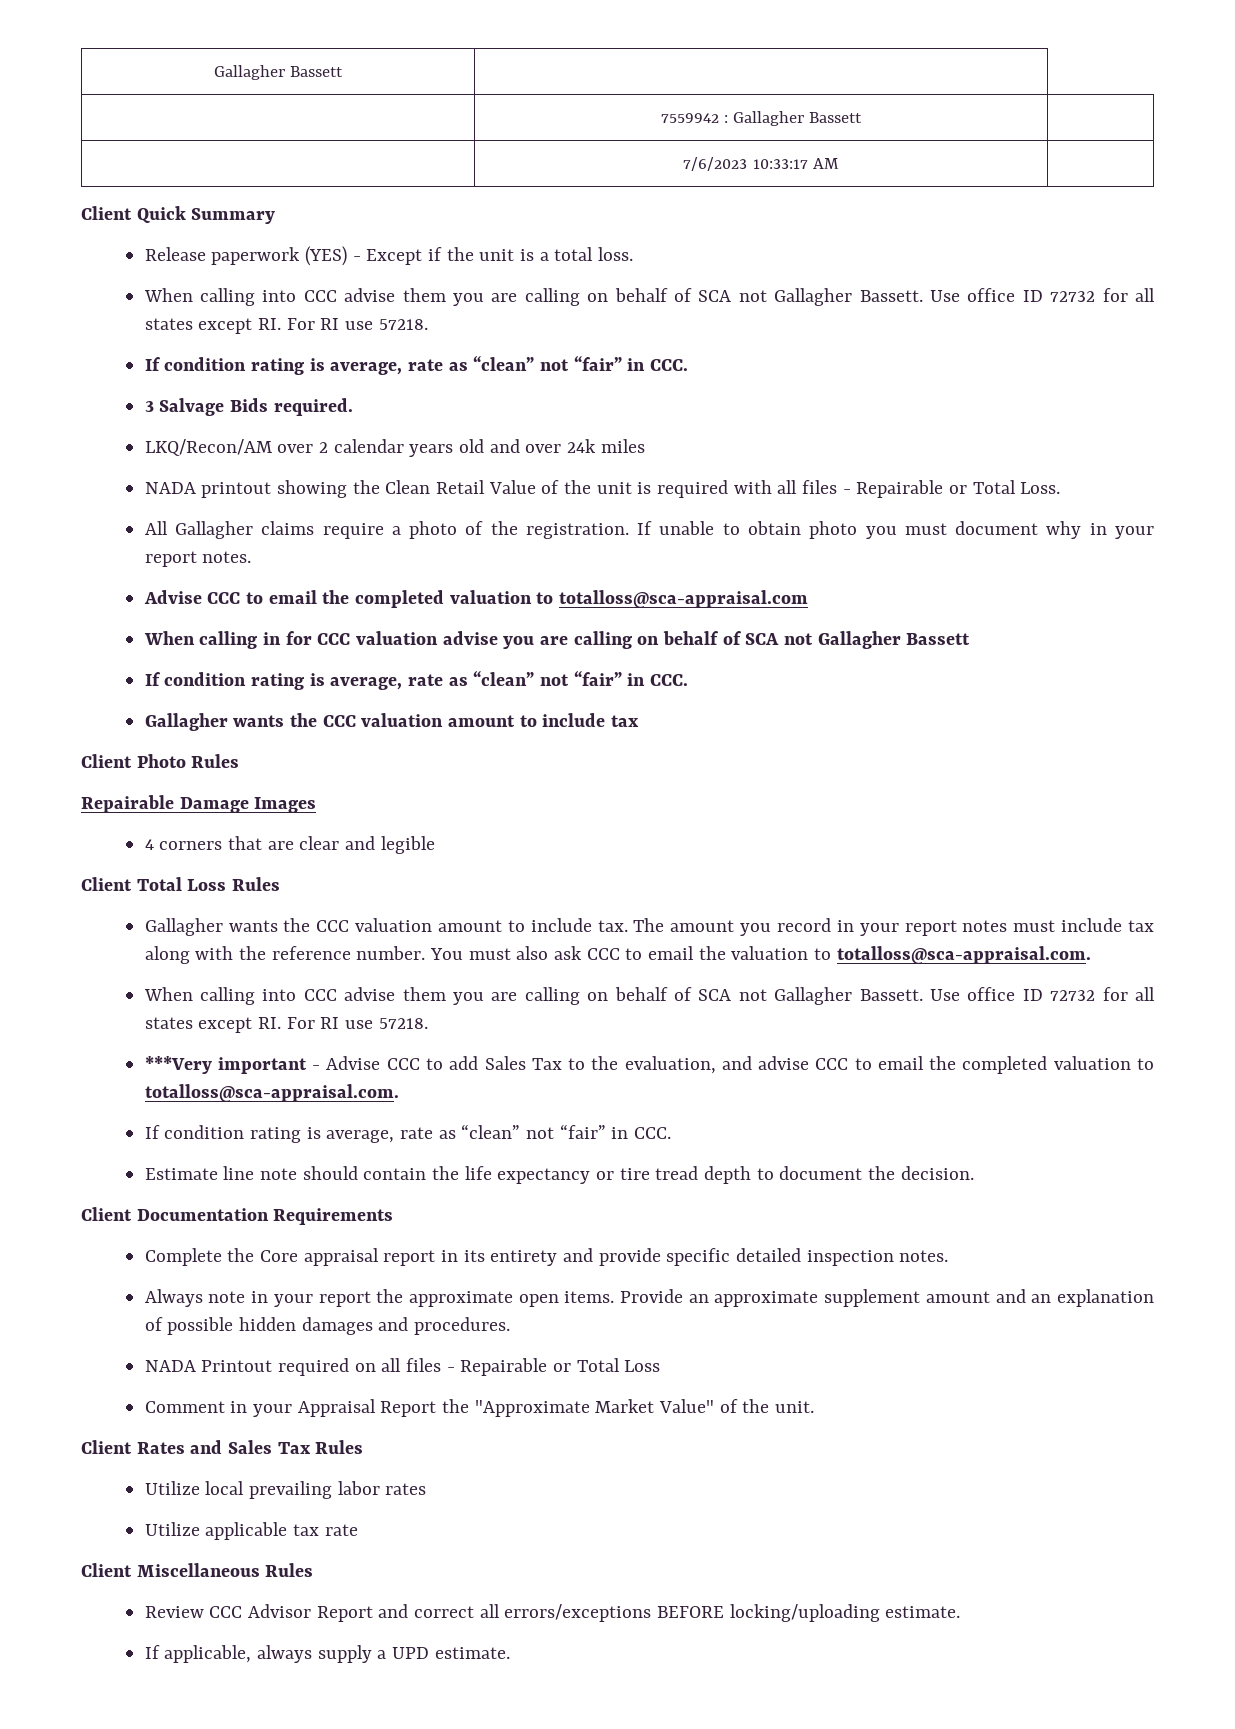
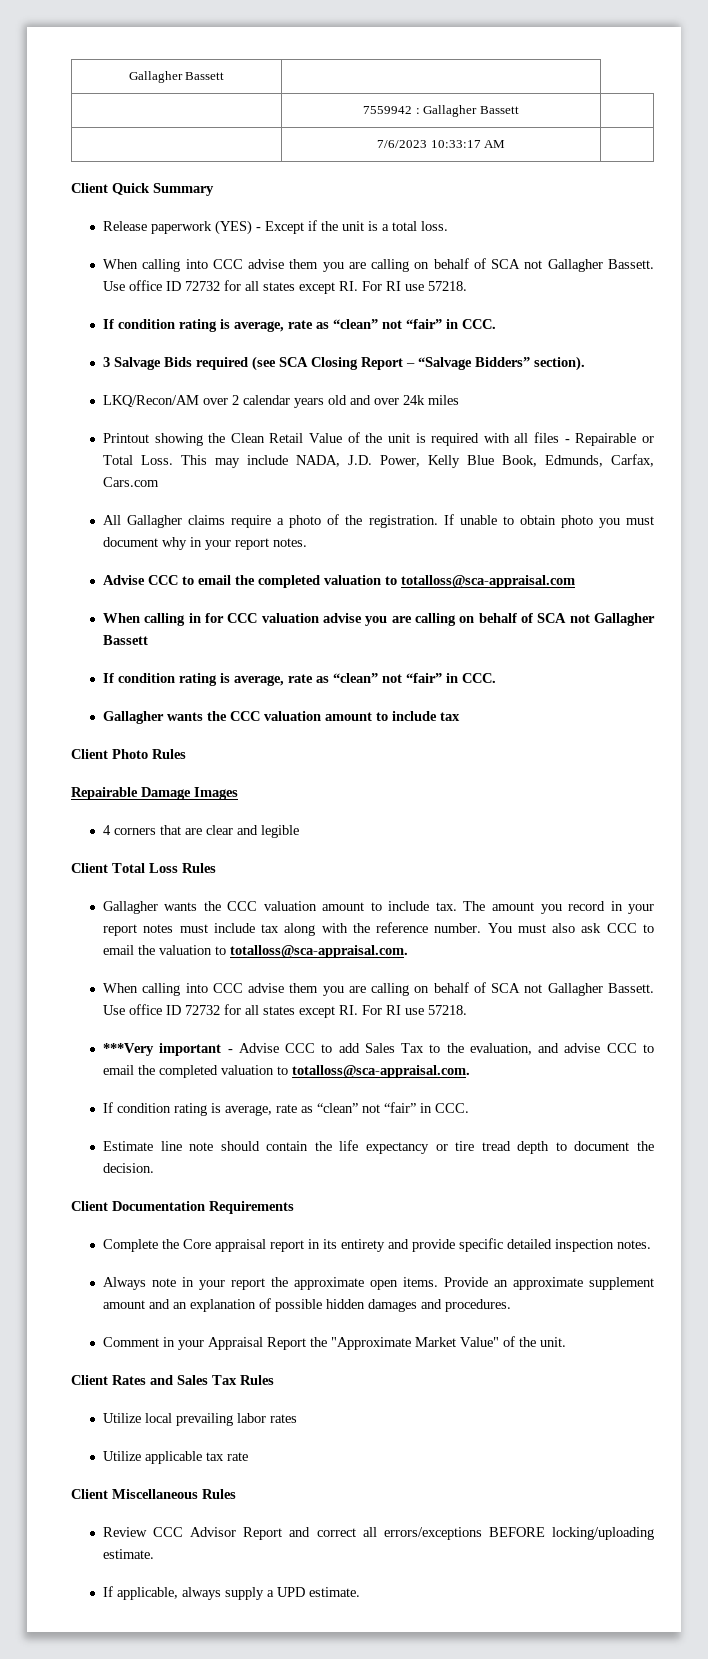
- 3 Salvage Bids required.
+ 3 Salvage Bids required (see SCA Closing Report – “Salvage Bidders” section).
- NADA printout showing the Clean Retail Value of the unit is required with all files - Repairable or Total Loss.
+ Printout showing the Clean Retail Value of the unit is required with all files - Repairable or Total Loss. This may include NADA, J.D. Power, Kelly Blue Book, Edmunds, Carfax, Cars.com
- NADA Printout required on all files - Repairable or Total Loss

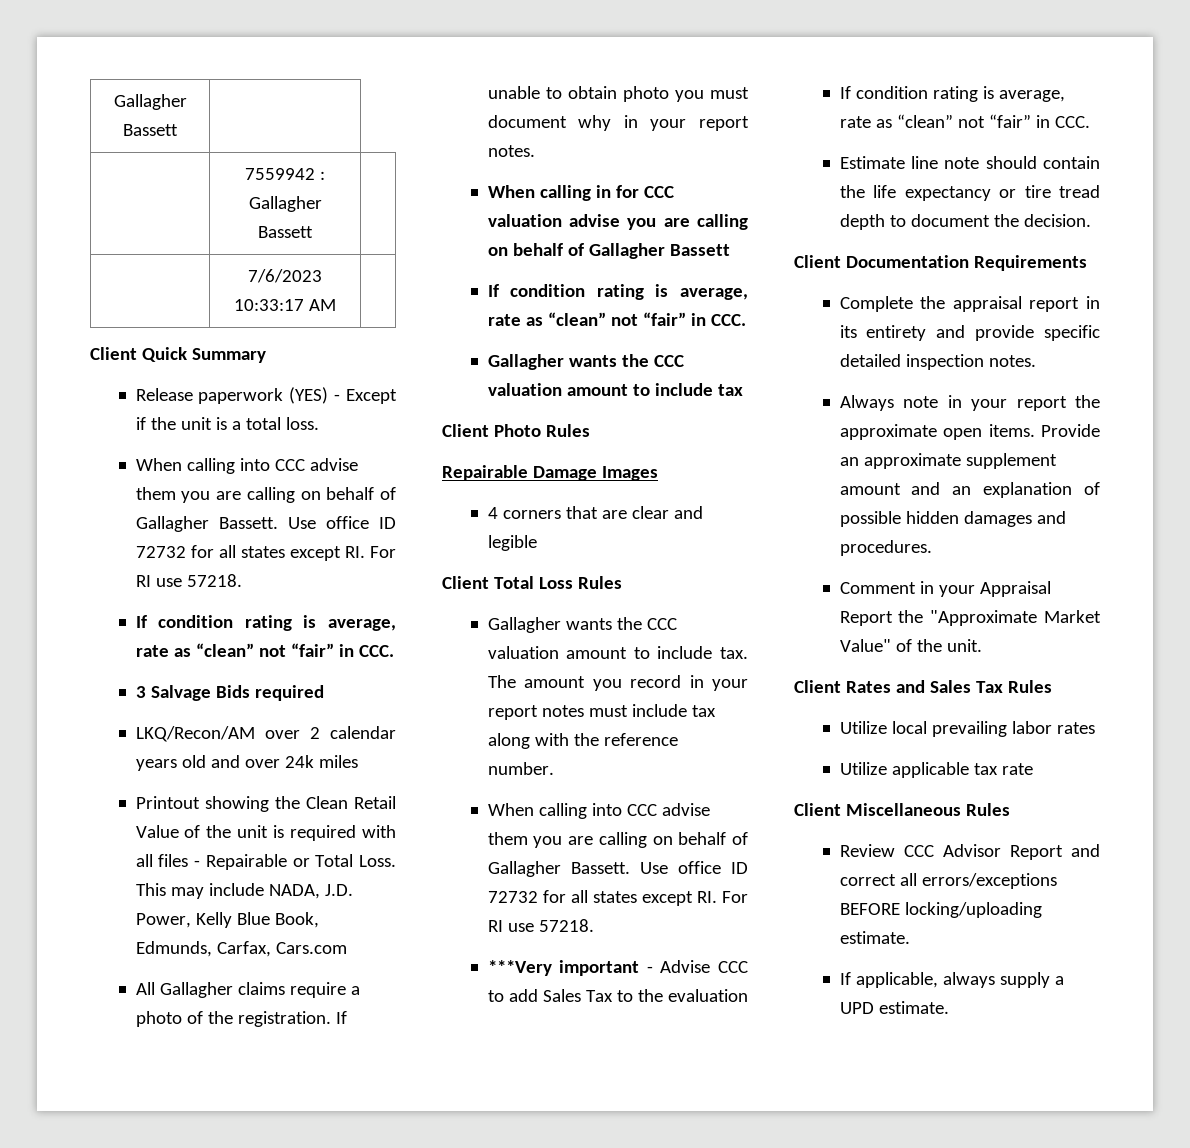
  Release paperwork (YES) - Except if the unit is a total loss.
- When calling into CCC advise them you are calling on behalf of SCA not Gallagher Bassett.
+ When calling into CCC advise them you are calling on behalf of Gallagher Bassett.
- 3 Salvage Bids required (see SCA Closing Report – “Salvage Bidders” section).
+ 3 Salvage Bids required
- Advise CCC to email the completed valuation to totalloss@sca-appraisal.com
- When calling in for CCC valuation advise you are calling on behalf of SCA not Gallagher Bassett
+ When calling in for CCC valuation advise you are calling on behalf of Gallagher Bassett
- The amount you record in your report notes must include tax along with the reference number. You must also ask CCC to email the valuation to totalloss@sca-appraisal.com.
- When calling into CCC advise them you are calling on behalf of SCA not Gallagher Bassett.
+ The amount you record in your report notes must include tax along with the reference number.
+ When calling into CCC advise them you are calling on behalf of Gallagher Bassett.
- ***Very important - Advise CCC to add Sales Tax to the evaluation, and advise CCC to email the completed valuation to totalloss@sca-appraisal.com.
+ ***Very important - Advise CCC to add Sales Tax to the evaluation
- Complete the Core appraisal report in its entirety and provide specific detailed inspection notes.
+ Complete the appraisal report in its entirety and provide specific detailed inspection notes.

